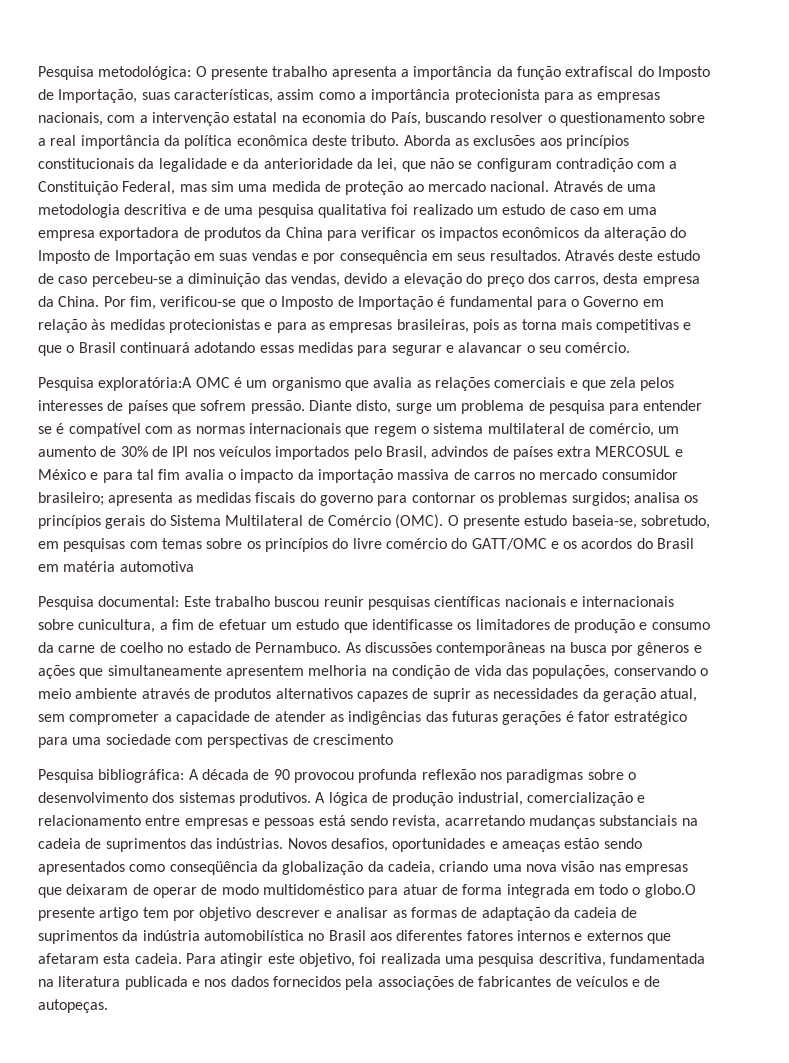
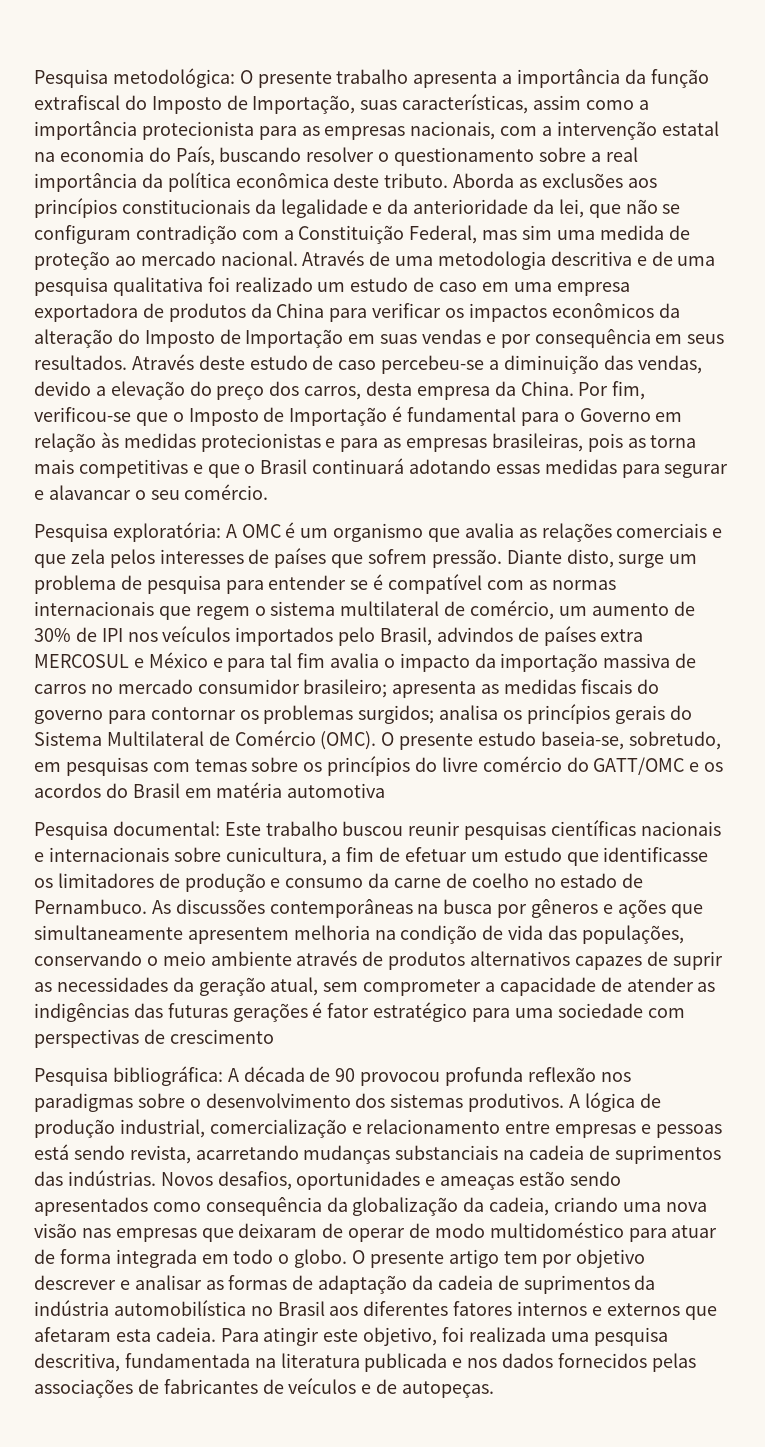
- Pesquisa exploratória:A OMC é um organismo que avalia as relações comerciais e que zela pelos interesses de países que sofrem pressão.
+ Pesquisa exploratória: A OMC é um organismo que avalia as relações comerciais e que zela pelos interesses de países que sofrem pressão.
- Novos desafios, oportunidades e ameaças estão sendo apresentados como conseqüência da globalização da cadeia, criando uma nova visão nas empresas que deixaram de operar de modo multidoméstico para atuar de forma integrada em todo o globo.O presente artigo tem por objetivo descrever e analisar as formas de adaptação da cadeia de suprimentos da indústria automobilística no Brasil aos diferentes fatores internos e externos que afetaram esta cadeia.
+ Novos desafios, oportunidades e ameaças estão sendo apresentados como consequência da globalização da cadeia, criando uma nova visão nas empresas que deixaram de operar de modo multidoméstico para atuar de forma integrada em todo o globo. O presente artigo tem por objetivo descrever e analisar as formas de adaptação da cadeia de suprimentos da indústria automobilística no Brasil aos diferentes fatores internos e externos que afetaram esta cadeia.
- Para atingir este objetivo, foi realizada uma pesquisa descritiva, fundamentada na literatura publicada e nos dados fornecidos pela associações de fabricantes de veículos e de autopeças.
+ Para atingir este objetivo, foi realizada uma pesquisa descritiva, fundamentada na literatura publicada e nos dados fornecidos pelas associações de fabricantes de veículos e de autopeças.

